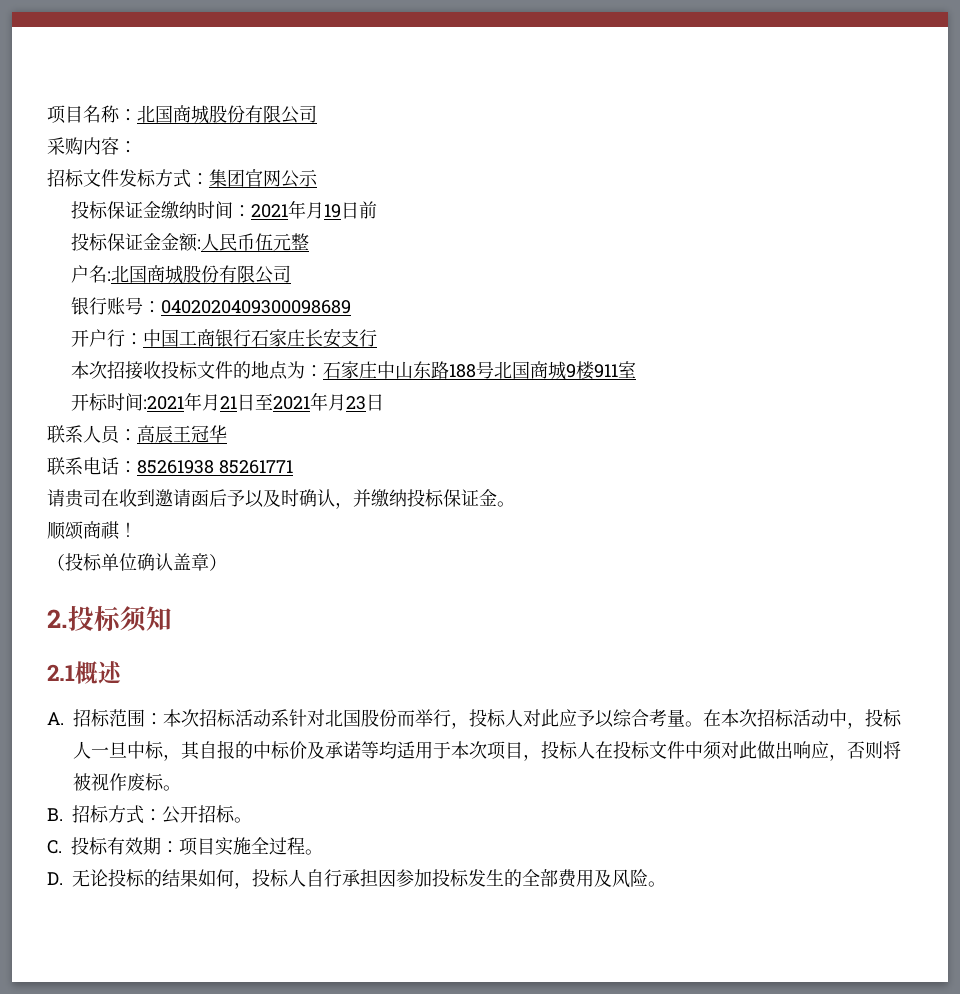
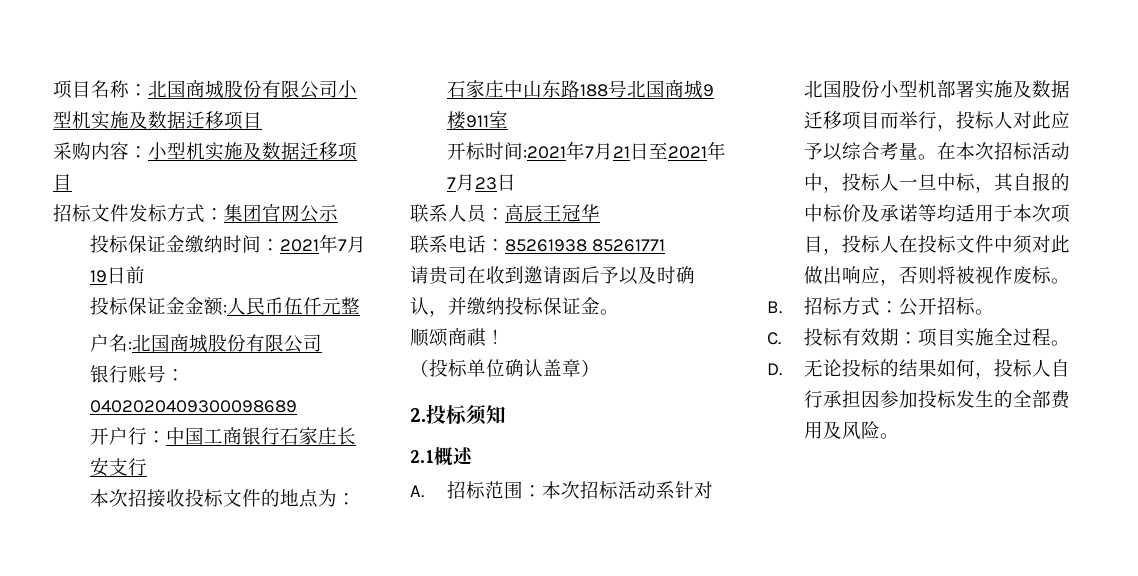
- 项目名称：北国商城股份有限公司
- 采购内容：
+ 项目名称：北国商城股份有限公司小型机实施及数据迁移项目
+ 采购内容：小型机实施及数据迁移项目
- 投标保证金缴纳时间：2021年月19日前
+ 投标保证金缴纳时间：2021年7月19日前
- 投标保证金金额:人民币伍元整
+ 投标保证金金额:人民币伍仟元整
- 开标时间:2021年月21日至2021年月23日
+ 开标时间:2021年7月21日至2021年7月23日
- A.招标范围：本次招标活动系针对北国股份而举行，投标人对此应予以综合考量。
+ A.招标范围：本次招标活动系针对北国股份小型机部署实施及数据迁移项目而举行，投标人对此应予以综合考量。

